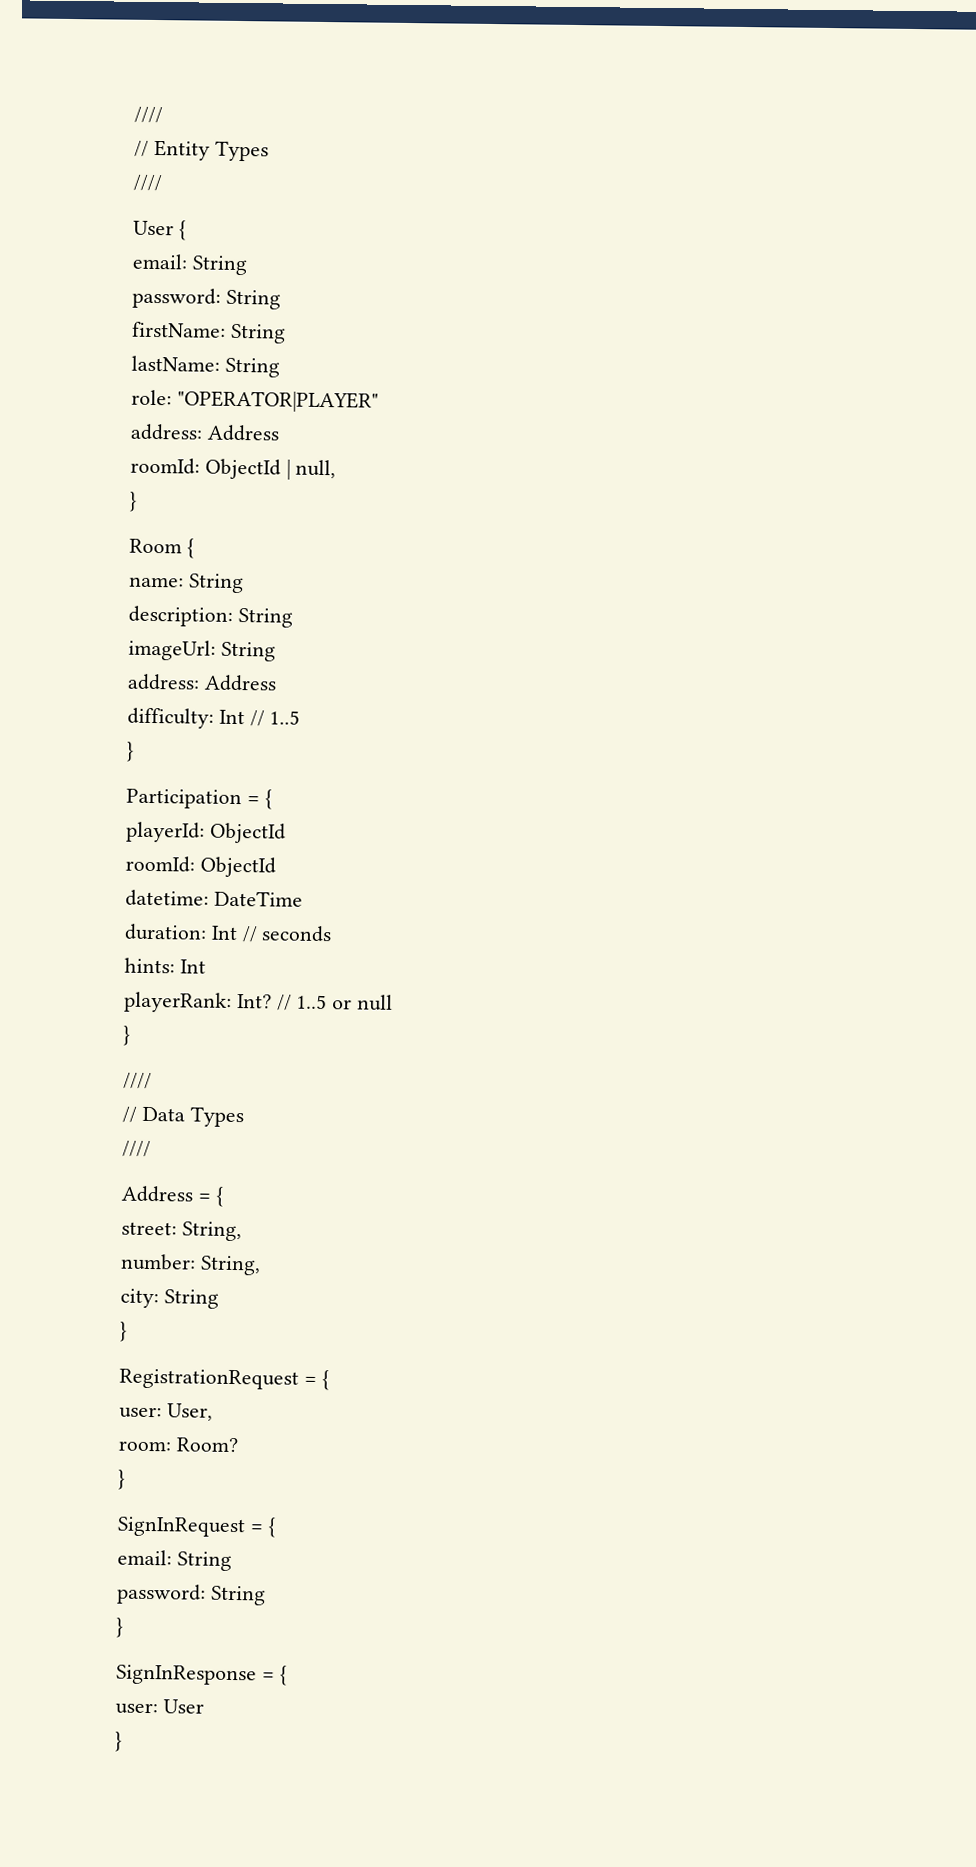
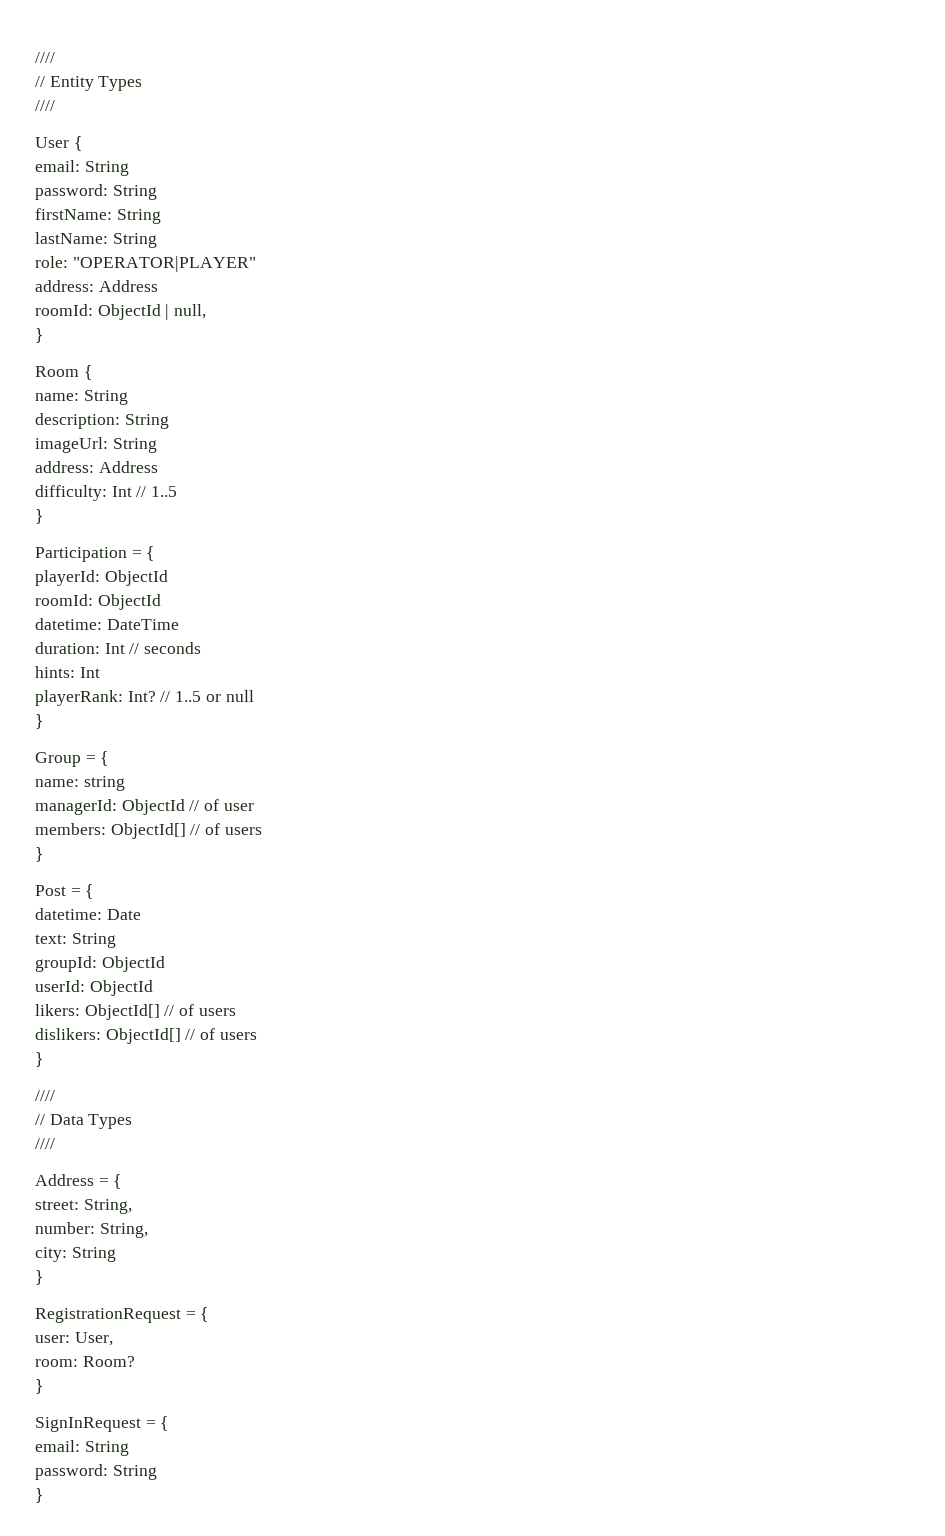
+ Group = {
+ name: string
+ managerId: ObjectId // of user
+ members: ObjectId[] // of users
+ }
+ Post = {
+ datetime: Date
+ text: String
+ groupId: ObjectId
+ userId: ObjectId
+ likers: ObjectId[] // of users
+ dislikers: ObjectId[] // of users
+ }
- SignInResponse = {
- user: User
- }

